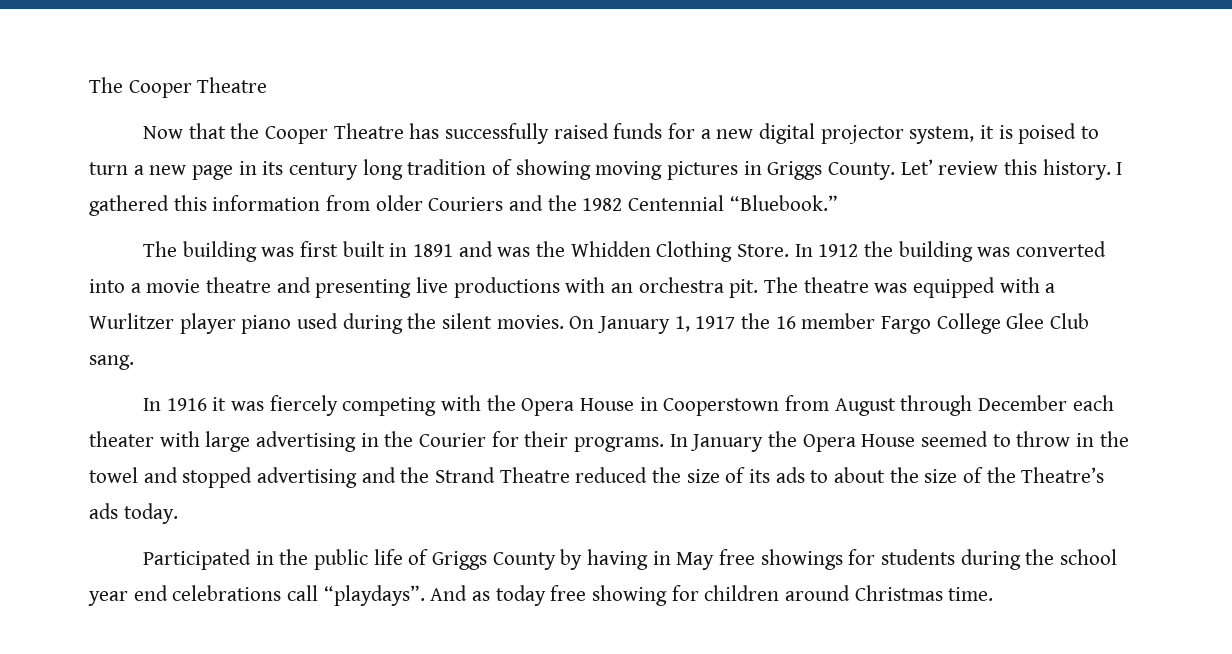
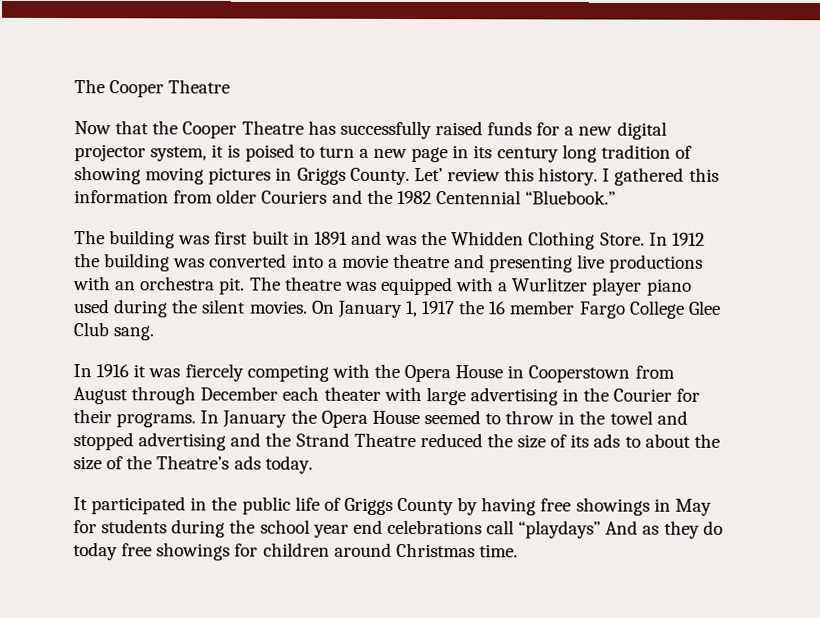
- Participated in the public life of Griggs County by having in May free showings for students during the school year end celebrations call “playdays”. And as today free showing for children around Christmas time.
+ It participated in the public life of Griggs County by having free showings in May for students during the school year end celebrations call “playdays” And as they do today free showings for children around Christmas time.

